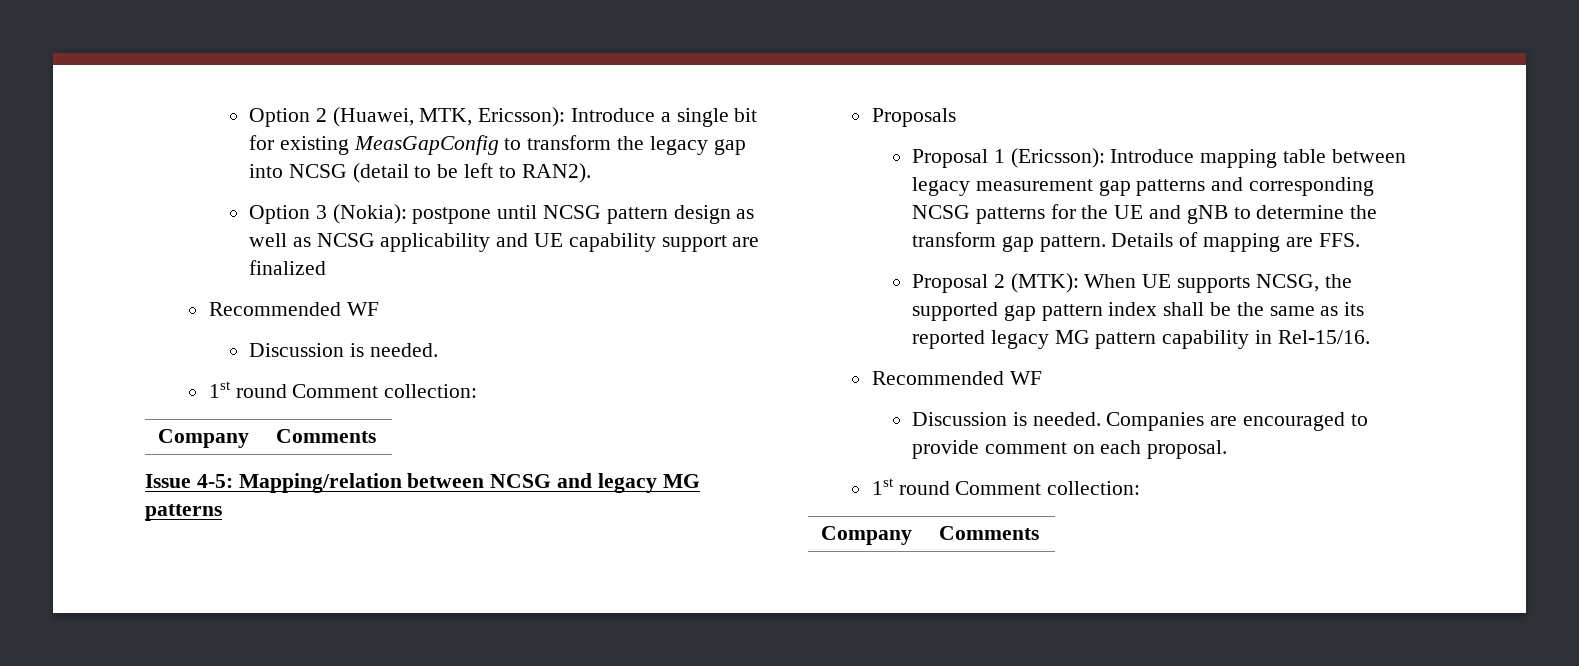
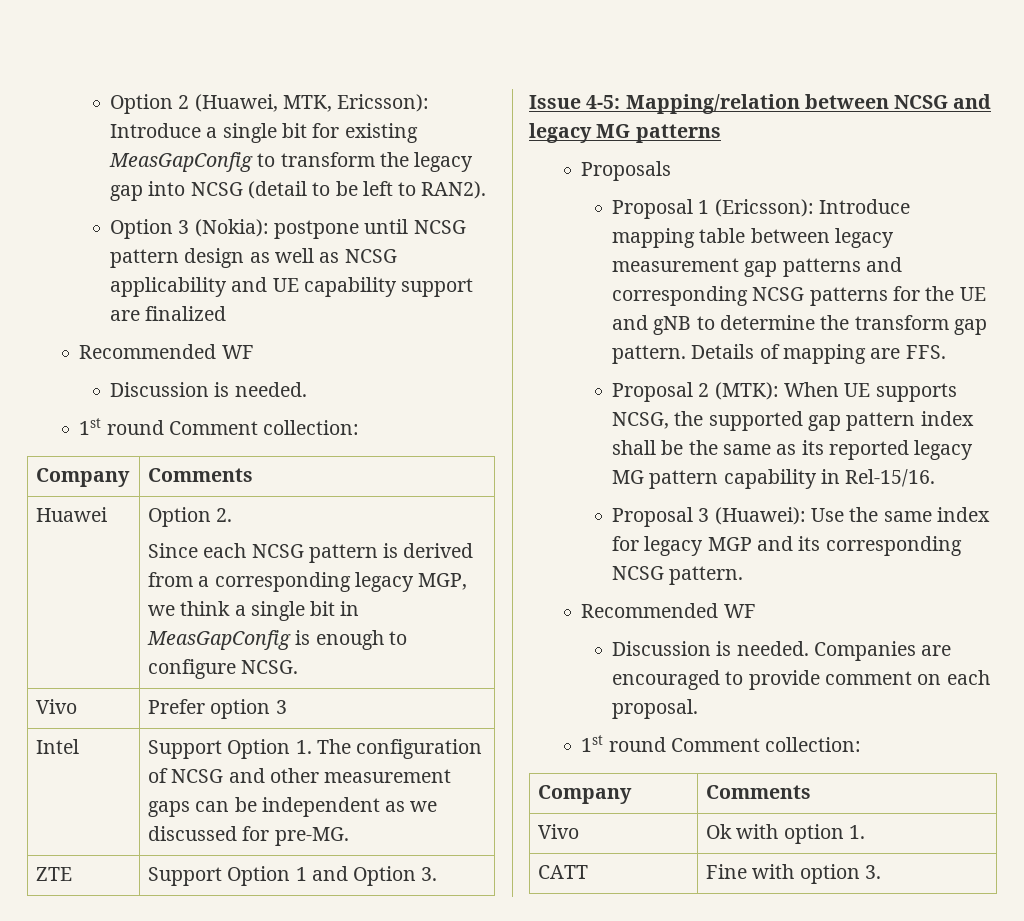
+ Huawei | Option 2.
+ Since each NCSG pattern is derived from a corresponding legacy MGP, we think a single bit in MeasGapConfig is enough to configure NCSG.
+ Vivo | Prefer option 3
+ Intel | Support Option 1. The configuration of NCSG and other measurement gaps can be independent as we discussed for pre-MG.
+ ZTE | Support Option 1 and Option 3.
+ Proposal 3 (Huawei): Use the same index for legacy MGP and its corresponding NCSG pattern.
+ Vivo | Ok with option 1.
+ CATT | Fine with option 3.

